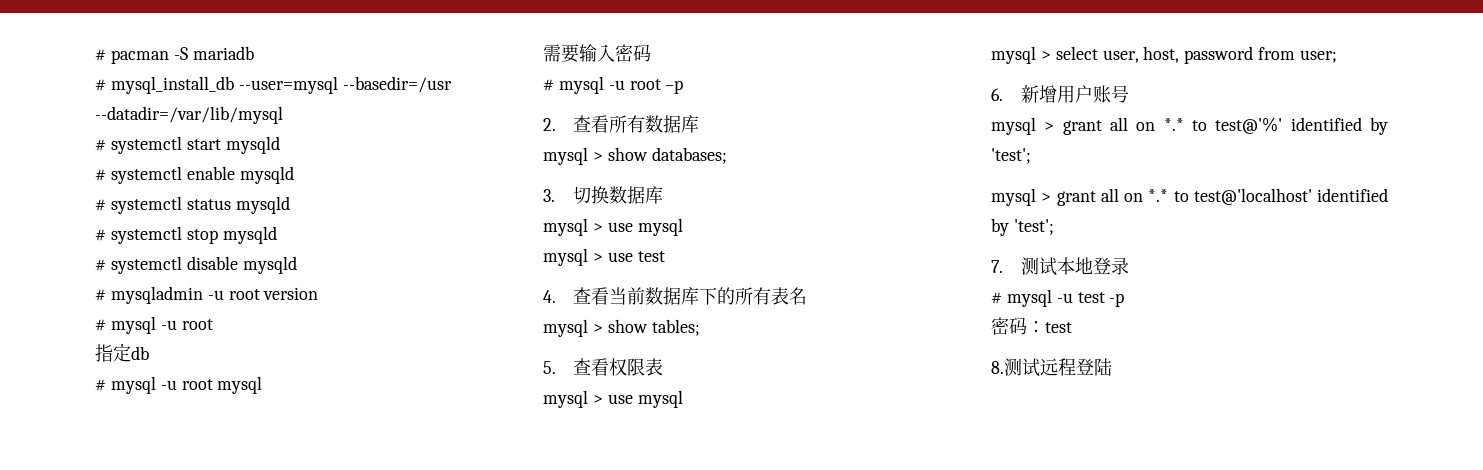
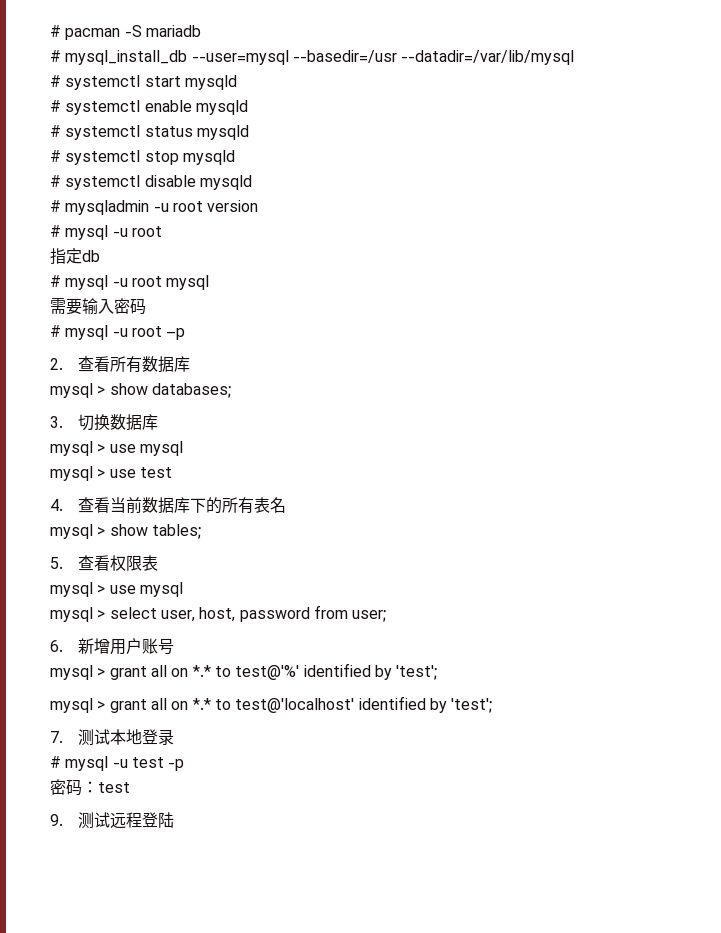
- 8.测试远程登陆
+ 9.测试远程登陆

